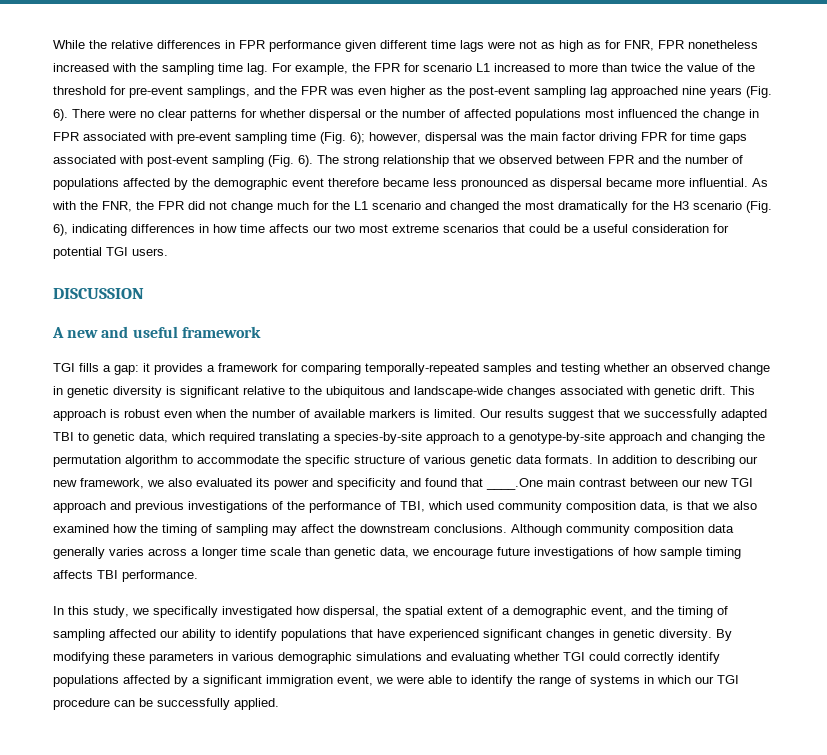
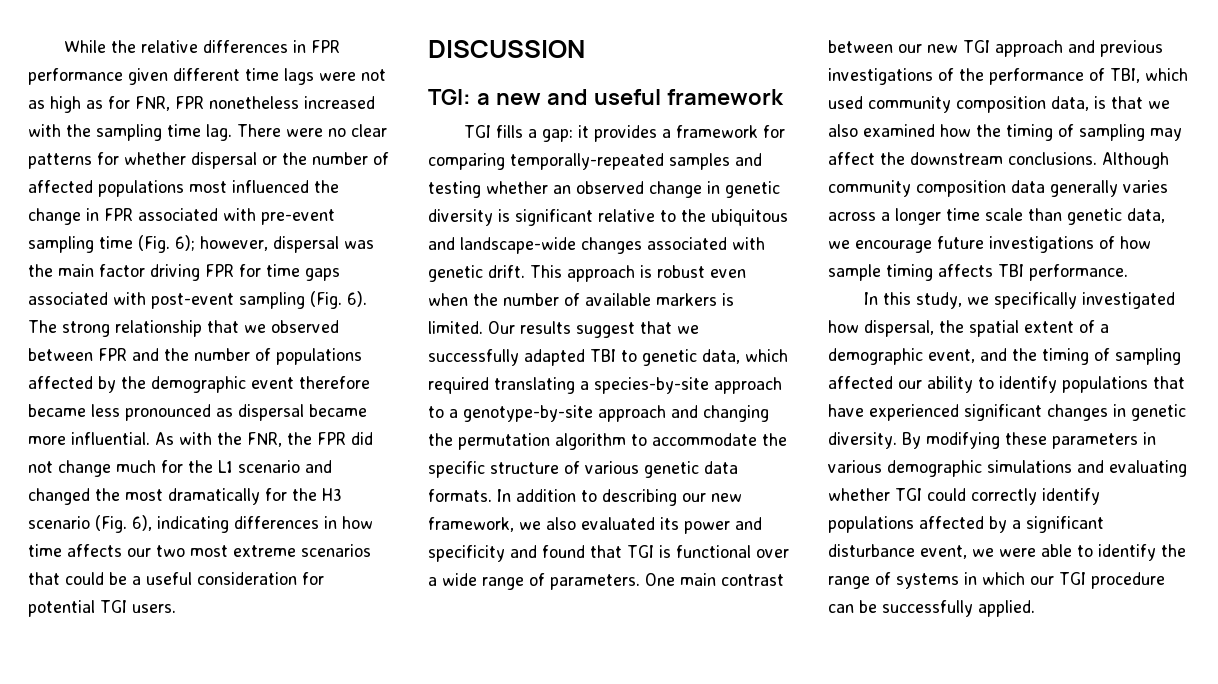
- For example, the FPR for scenario L1 increased to more than twice the value of the threshold for pre-event samplings, and the FPR was even higher as the post-event sampling lag approached nine years (Fig. 6).
- A new and useful framework
+ TGI: a new and useful framework
- In addition to describing our new framework, we also evaluated its power and specificity and found that ____.One main contrast between our new TGI approach and previous investigations of the performance of TBI, which used community composition data, is that we also examined how the timing of sampling may affect the downstream conclusions.
+ In addition to describing our new framework, we also evaluated its power and specificity and found that TGI is functional over a wide range of parameters. One main contrast between our new TGI approach and previous investigations of the performance of TBI, which used community composition data, is that we also examined how the timing of sampling may affect the downstream conclusions.
- By modifying these parameters in various demographic simulations and evaluating whether TGI could correctly identify populations affected by a significant immigration event, we were able to identify the range of systems in which our TGI procedure can be successfully applied.
+ By modifying these parameters in various demographic simulations and evaluating whether TGI could correctly identify populations affected by a significant disturbance event, we were able to identify the range of systems in which our TGI procedure can be successfully applied.

